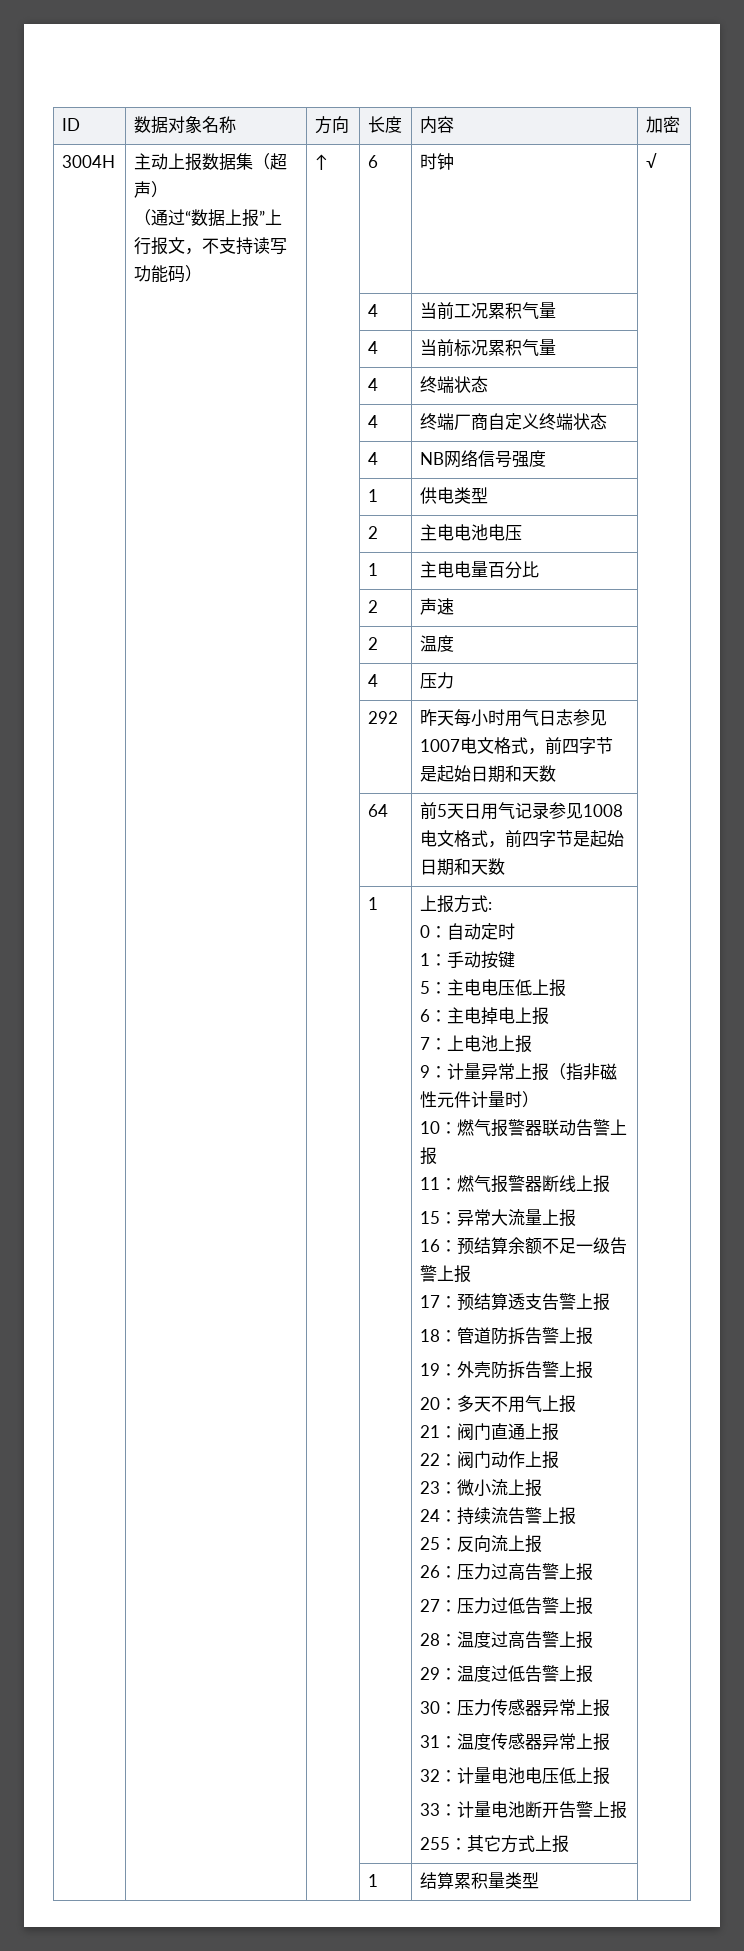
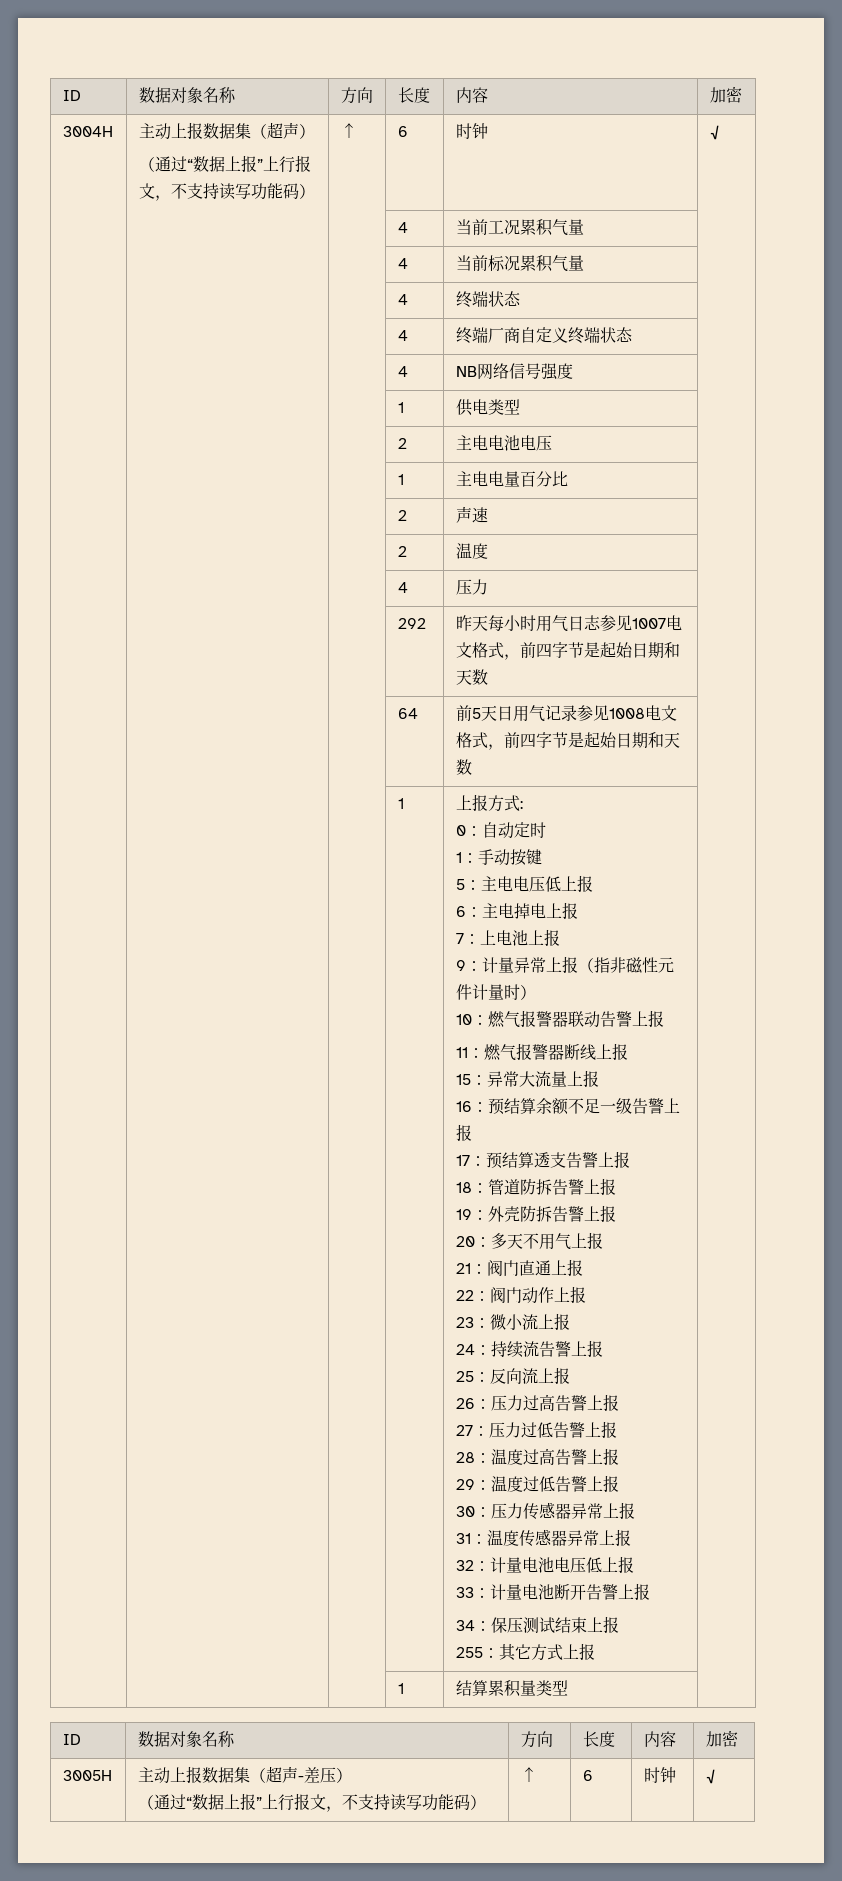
+ 34：保压测试结束上报
  | | | 1 | 结算累积量类型 |
+ ID | 数据对象名称 | 方向 | 长度 | 内容 | 加密
+ 3005H | 主动上报数据集（超声-差压）
+ （通过“数据上报”上行报文，不支持读写功能码） | ↑ | 6 | 时钟 | √

